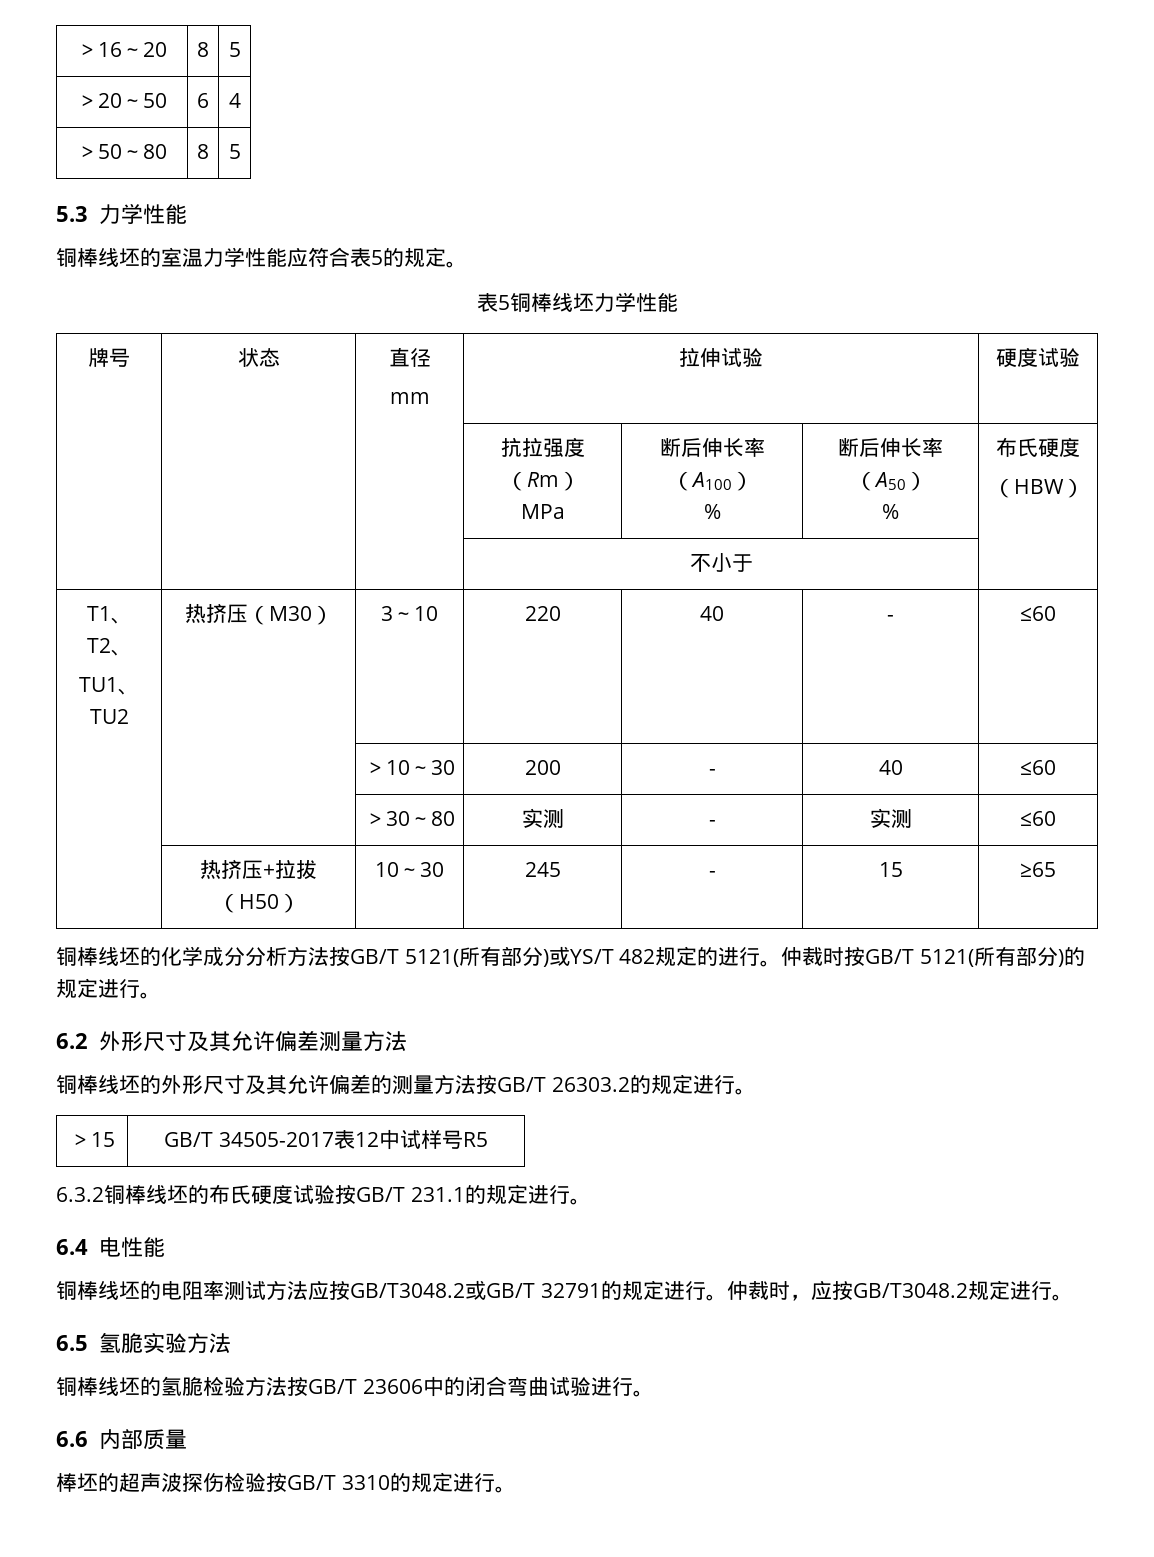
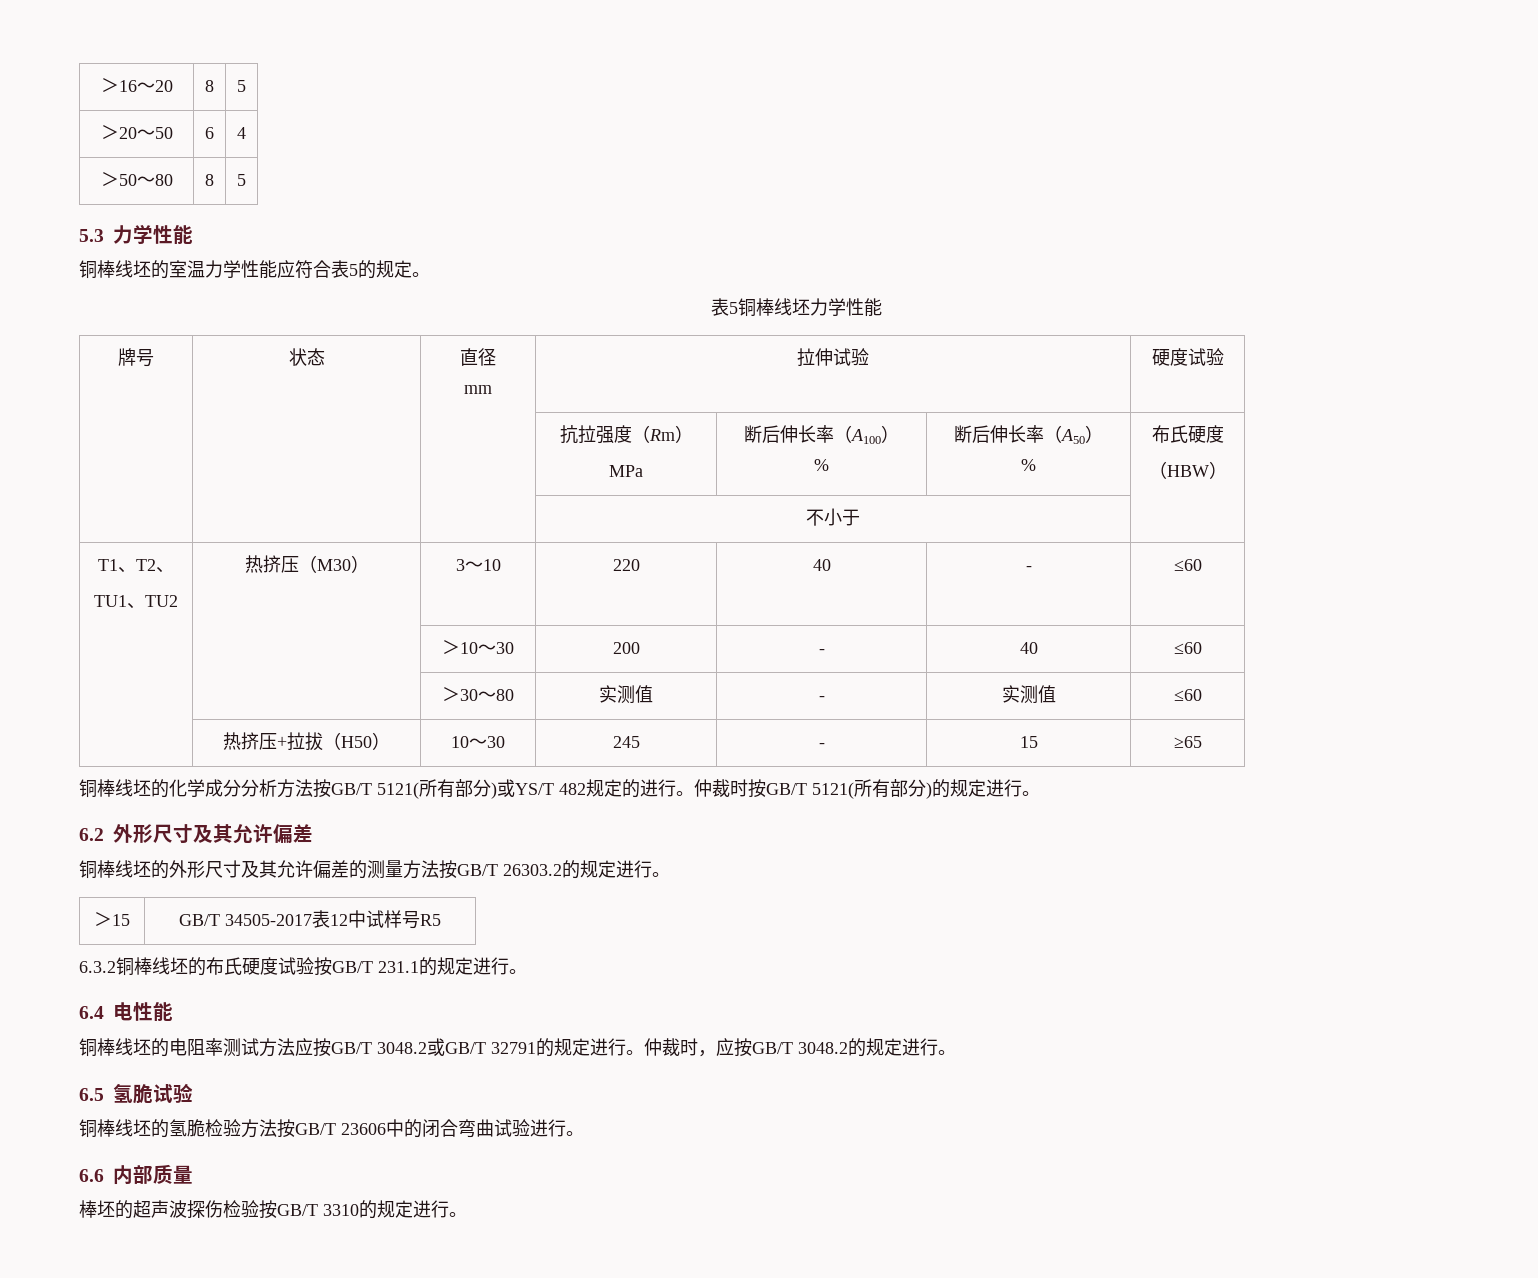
- | | ＞30～80 | 实测 | - | 实测 | ≤60
+ | | ＞30～80 | 实测值 | - | 实测值 | ≤60
- 6.2外形尺寸及其允许偏差测量方法
+ 6.2外形尺寸及其允许偏差
- 铜棒线坯的电阻率测试方法应按GB/T3048.2或GB/T 32791的规定进行。
+ 铜棒线坯的电阻率测试方法应按GB/T 3048.2或GB/T 32791的规定进行。
- 仲裁时，应按GB/T3048.2规定进行。
+ 仲裁时，应按GB/T 3048.2的规定进行。
- 6.5氢脆实验方法
+ 6.5氢脆试验

